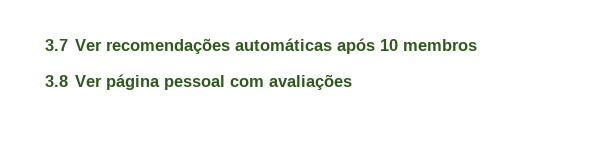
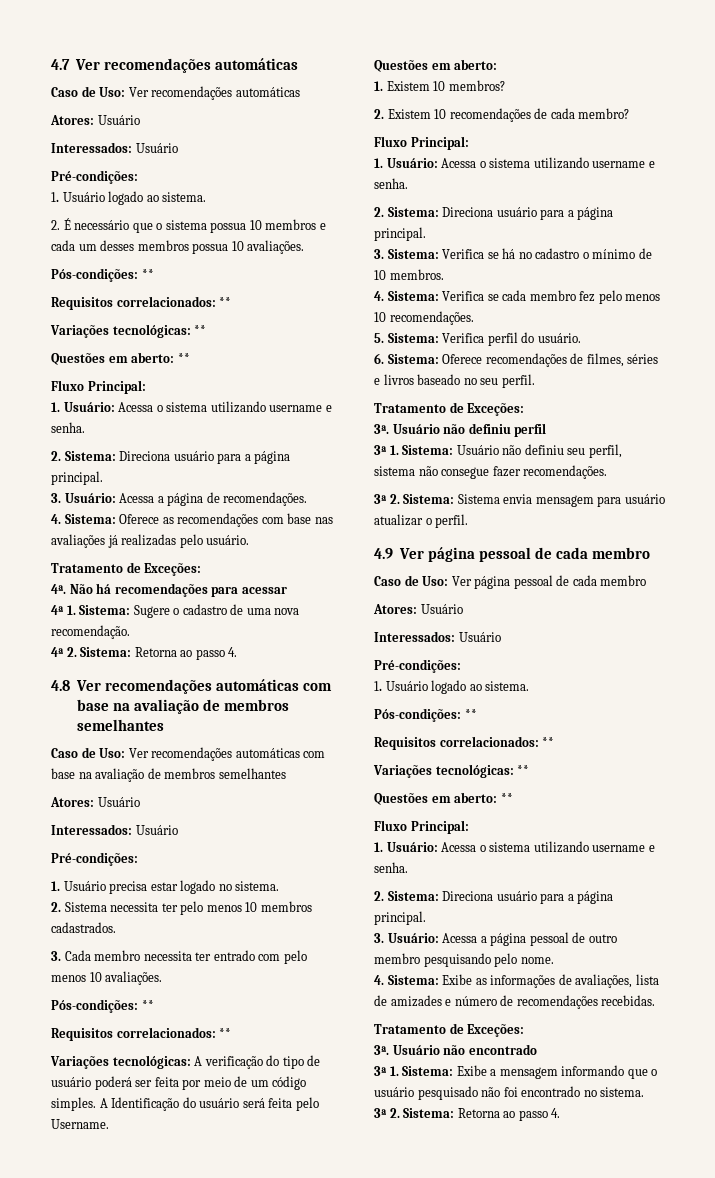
- 3.7 Ver recomendações automáticas após 10 membros
- 3.8 Ver página pessoal com avaliações
+ 4.7 Ver recomendações automáticas
+ Caso de Uso: Ver recomendações automáticas
+ Atores: Usuário
+ Interessados: Usuário
+ Pré-condições:
+ 1. Usuário logado ao sistema.
+ 2. É necessário que o sistema possua 10 membros e cada um desses membros possua 10 avaliações.
+ Pós-condições: **
+ Requisitos correlacionados: **
+ Variações tecnológicas: **
+ Questões em aberto: **
+ Fluxo Principal:
+ 1. Usuário: Acessa o sistema utilizando username e senha.
+ 2. Sistema: Direciona usuário para a página principal.
+ 3. Usuário: Acessa a página de recomendações.
+ 4. Sistema: Oferece as recomendações com base nas avaliações já realizadas pelo usuário.
+ Tratamento de Exceções:
+ 4ª. Não há recomendações para acessar
+ 4ª 1. Sistema: Sugere o cadastro de uma nova recomendação.
+ 4ª 2. Sistema: Retorna ao passo 4.
+ 4.8 Ver recomendações automáticas com base na avaliação de membros semelhantes
+ Caso de Uso: Ver recomendações automáticas com base na avaliação de membros semelhantes
+ Atores: Usuário
+ Interessados: Usuário
+ Pré-condições:
+ 1. Usuário precisa estar logado no sistema.
+ 2. Sistema necessita ter pelo menos 10 membros cadastrados.
+ 3. Cada membro necessita ter entrado com pelo menos 10 avaliações.
+ Pós-condições: **
+ Requisitos correlacionados: **
+ Variações tecnológicas: A verificação do tipo de usuário poderá ser feita por meio de um código simples. A Identificação do usuário será feita pelo Username.
+ Questões em aberto:
+ 1. Existem 10 membros?
+ 2. Existem 10 recomendações de cada membro?
+ Fluxo Principal:
+ 1. Usuário: Acessa o sistema utilizando username e senha.
+ 2. Sistema: Direciona usuário para a página principal.
+ 3. Sistema: Verifica se há no cadastro o mínimo de 10 membros.
+ 4. Sistema: Verifica se cada membro fez pelo menos 10 recomendações.
+ 5. Sistema: Verifica perfil do usuário.
+ 6. Sistema: Oferece recomendações de filmes, séries e livros baseado no seu perfil.
+ Tratamento de Exceções:
+ 3ª. Usuário não definiu perfil
+ 3ª 1. Sistema: Usuário não definiu seu perfil, sistema não consegue fazer recomendações.
+ 3ª 2. Sistema: Sistema envia mensagem para usuário atualizar o perfil.
+ 4.9 Ver página pessoal de cada membro
+ Caso de Uso: Ver página pessoal de cada membro
+ Atores: Usuário
+ Interessados: Usuário
+ Pré-condições:
+ 1. Usuário logado ao sistema.
+ Pós-condições: **
+ Requisitos correlacionados: **
+ Variações tecnológicas: **
+ Questões em aberto: **
+ Fluxo Principal:
+ 1. Usuário: Acessa o sistema utilizando username e senha.
+ 2. Sistema: Direciona usuário para a página principal.
+ 3. Usuário: Acessa a página pessoal de outro membro pesquisando pelo nome.
+ 4. Sistema: Exibe as informações de avaliações, lista de amizades e número de recomendações recebidas.
+ Tratamento de Exceções:
+ 3ª. Usuário não encontrado
+ 3ª 1. Sistema: Exibe a mensagem informando que o usuário pesquisado não foi encontrado no sistema.
+ 3ª 2. Sistema: Retorna ao passo 4.

